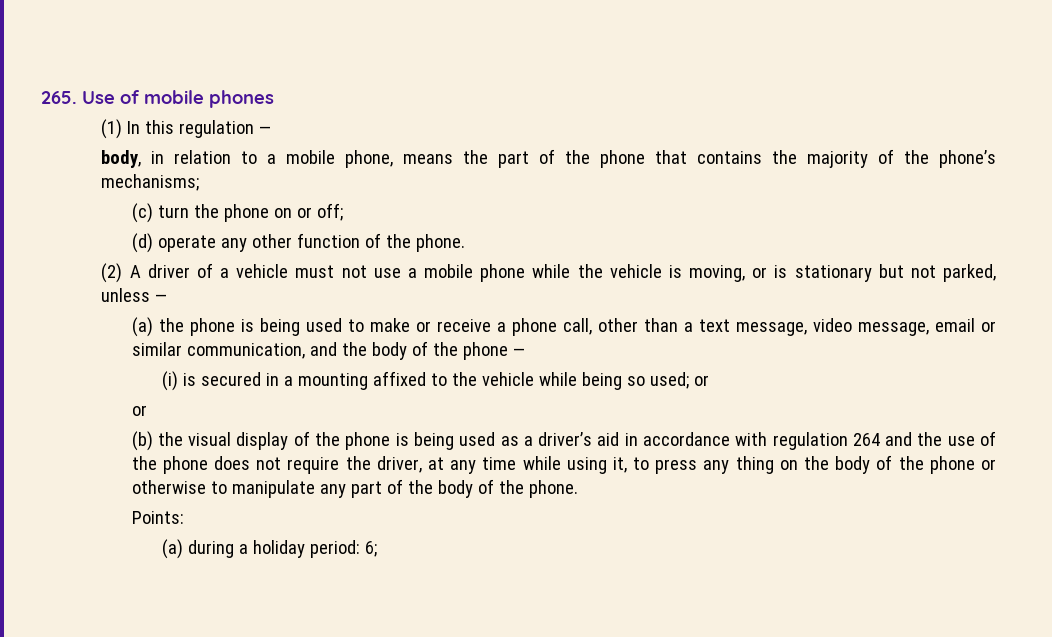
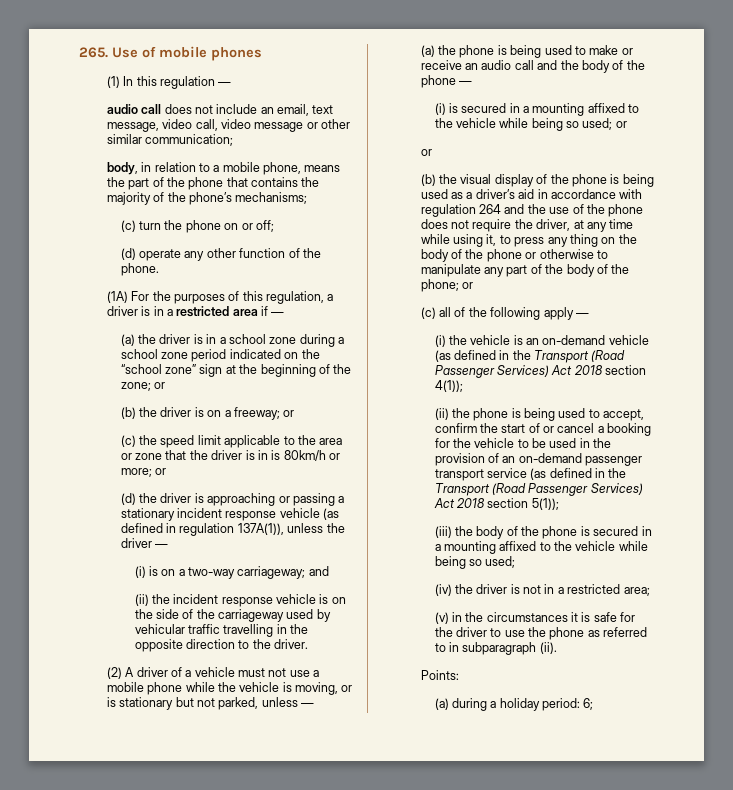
+ audio call does not include an email, text message, video call, video message or other similar communication;
+ (1A) For the purposes of this regulation, a driver is in a restricted area if —
+ (a) the driver is in a school zone during a school zone period indicated on the “school zone” sign at the beginning of the zone; or
+ (b) the driver is on a freeway; or
+ (c) the speed limit applicable to the area or zone that the driver is in is 80km/h or more; or
+ (d) the driver is approaching or passing a stationary incident response vehicle (as defined in regulation 137A(1)), unless the driver —
+ (i) is on a two-way carriageway; and
+ (ii) the incident response vehicle is on the side of the carriageway used by vehicular traffic travelling in the opposite direction to the driver.
- (a) the phone is being used to make or receive a phone call, other than a text message, video message, email or similar communication, and the body of the phone —
+ (a) the phone is being used to make or receive an audio call and the body of the phone —
- (b) the visual display of the phone is being used as a driver’s aid in accordance with regulation 264 and the use of the phone does not require the driver, at any time while using it, to press any thing on the body of the phone or otherwise to manipulate any part of the body of the phone.
+ (b) the visual display of the phone is being used as a driver’s aid in accordance with regulation 264 and the use of the phone does not require the driver, at any time while using it, to press any thing on the body of the phone or otherwise to manipulate any part of the body of the phone; or
+ (c) all of the following apply —
+ (i) the vehicle is an on-demand vehicle (as defined in the Transport (Road Passenger Services) Act 2018 section 4(1));
+ (ii) the phone is being used to accept, confirm the start of or cancel a booking for the vehicle to be used in the provision of an on-demand passenger transport service (as defined in the Transport (Road Passenger Services) Act 2018 section 5(1));
+ (iii) the body of the phone is secured in a mounting affixed to the vehicle while being so used;
+ (iv) the driver is not in a restricted area;
+ (v) in the circumstances it is safe for the driver to use the phone as referred to in subparagraph (ii).

